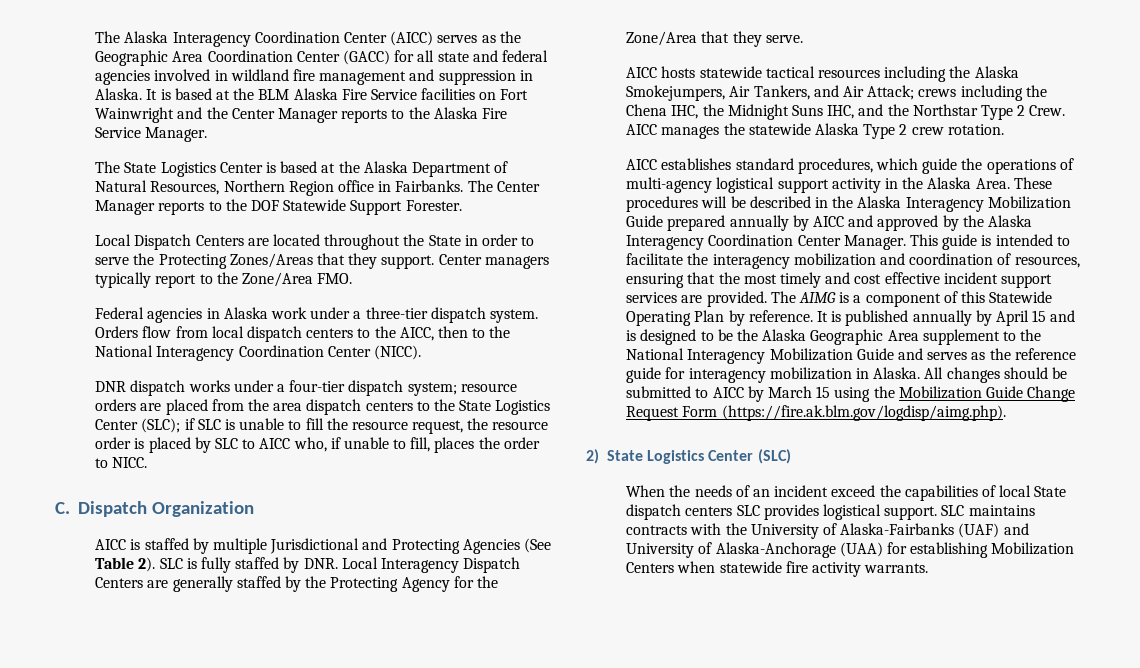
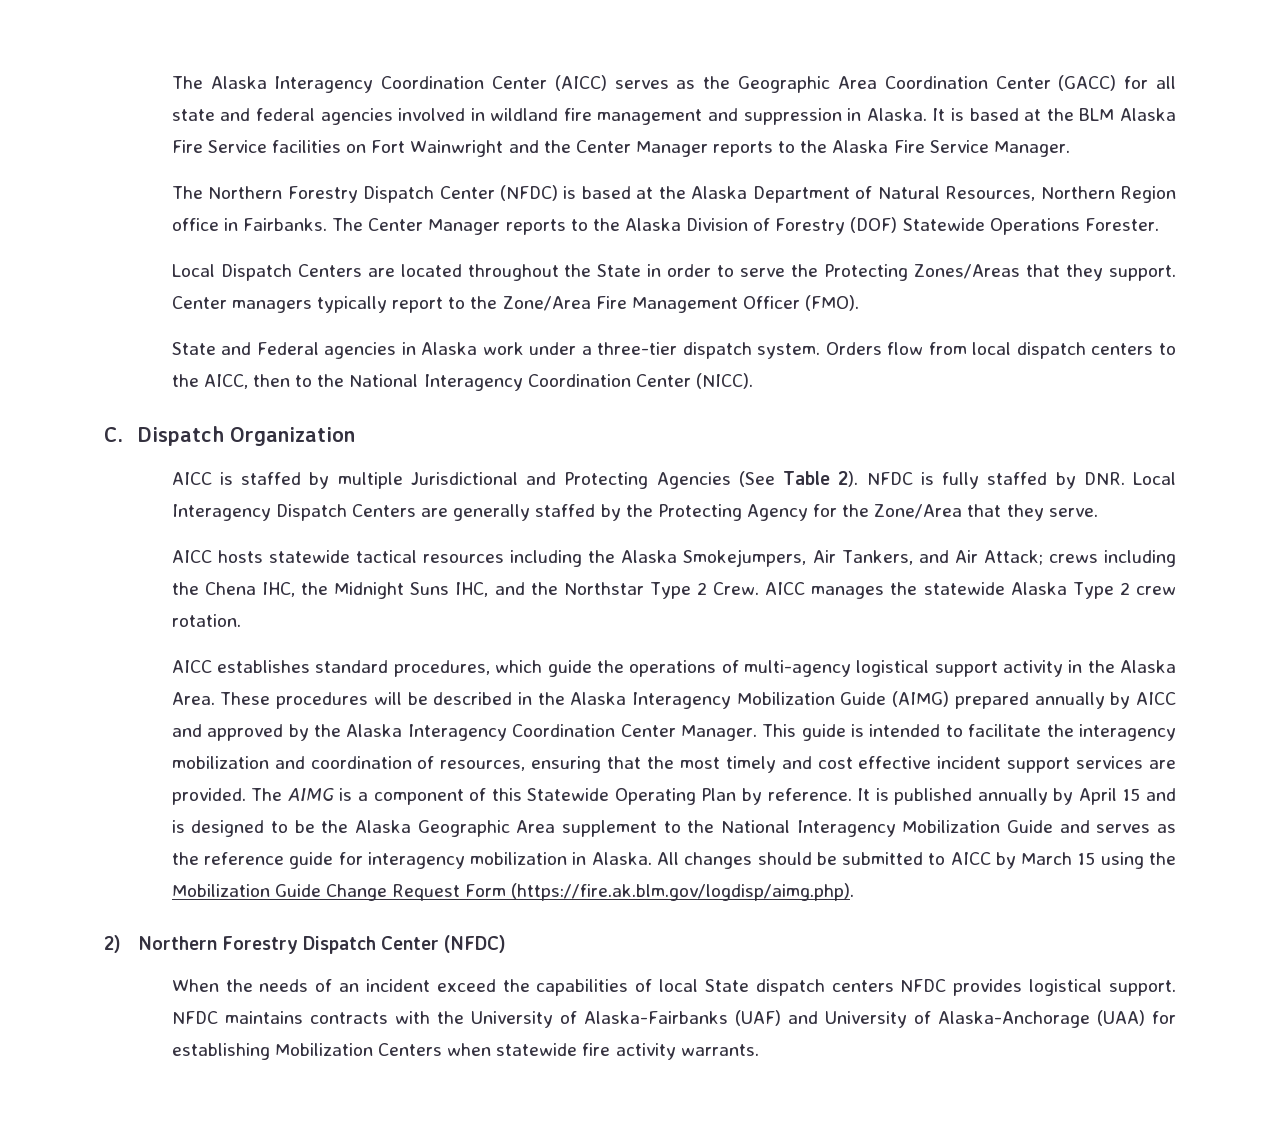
- The State Logistics Center is based at the Alaska Department of Natural Resources, Northern Region office in Fairbanks.
+ The Northern Forestry Dispatch Center (NFDC) is based at the Alaska Department of Natural Resources, Northern Region office in Fairbanks.
- The Center Manager reports to the DOF Statewide Support Forester.
+ The Center Manager reports to the Alaska Division of Forestry (DOF) Statewide Operations Forester.
- Center managers typically report to the Zone/Area FMO.
- Federal agencies in Alaska work under a three-tier dispatch system.
+ Center managers typically report to the Zone/Area Fire Management Officer (FMO).
+ State and Federal agencies in Alaska work under a three-tier dispatch system.
- DNR dispatch works under a four-tier dispatch system; resource orders are placed from the area dispatch centers to the State Logistics Center (SLC); if SLC is unable to fill the resource request, the resource order is placed by SLC to AICC who, if unable to fill, places the order to NICC.
- SLC is fully staffed by DNR. Local Interagency Dispatch Centers are generally staffed by the Protecting Agency for the Zone/Area that they serve.
+ NFDC is fully staffed by DNR. Local Interagency Dispatch Centers are generally staffed by the Protecting Agency for the Zone/Area that they serve.
- These procedures will be described in the Alaska Interagency Mobilization Guide prepared annually by AICC and approved by the Alaska Interagency Coordination Center Manager.
+ These procedures will be described in the Alaska Interagency Mobilization Guide (AIMG) prepared annually by AICC and approved by the Alaska Interagency Coordination Center Manager.
- 2) State Logistics Center (SLC)
+ 2) Northern Forestry Dispatch Center (NFDC)
- When the needs of an incident exceed the capabilities of local State dispatch centers SLC provides logistical support.
+ When the needs of an incident exceed the capabilities of local State dispatch centers NFDC provides logistical support.
- SLC maintains contracts with the University of Alaska-Fairbanks (UAF) and University of Alaska-Anchorage (UAA) for establishing Mobilization Centers when statewide fire activity warrants.
+ NFDC maintains contracts with the University of Alaska-Fairbanks (UAF) and University of Alaska-Anchorage (UAA) for establishing Mobilization Centers when statewide fire activity warrants.

